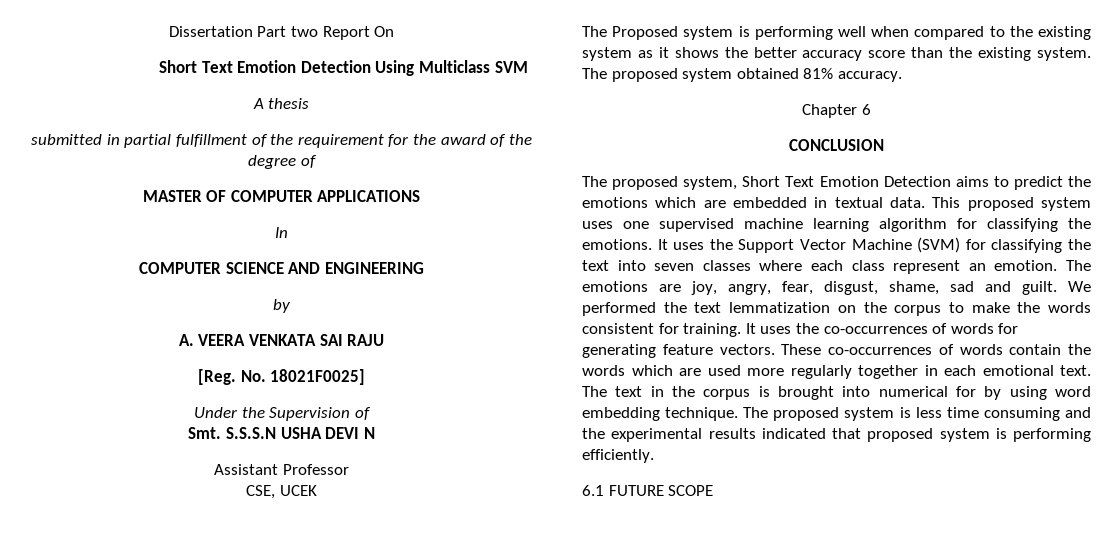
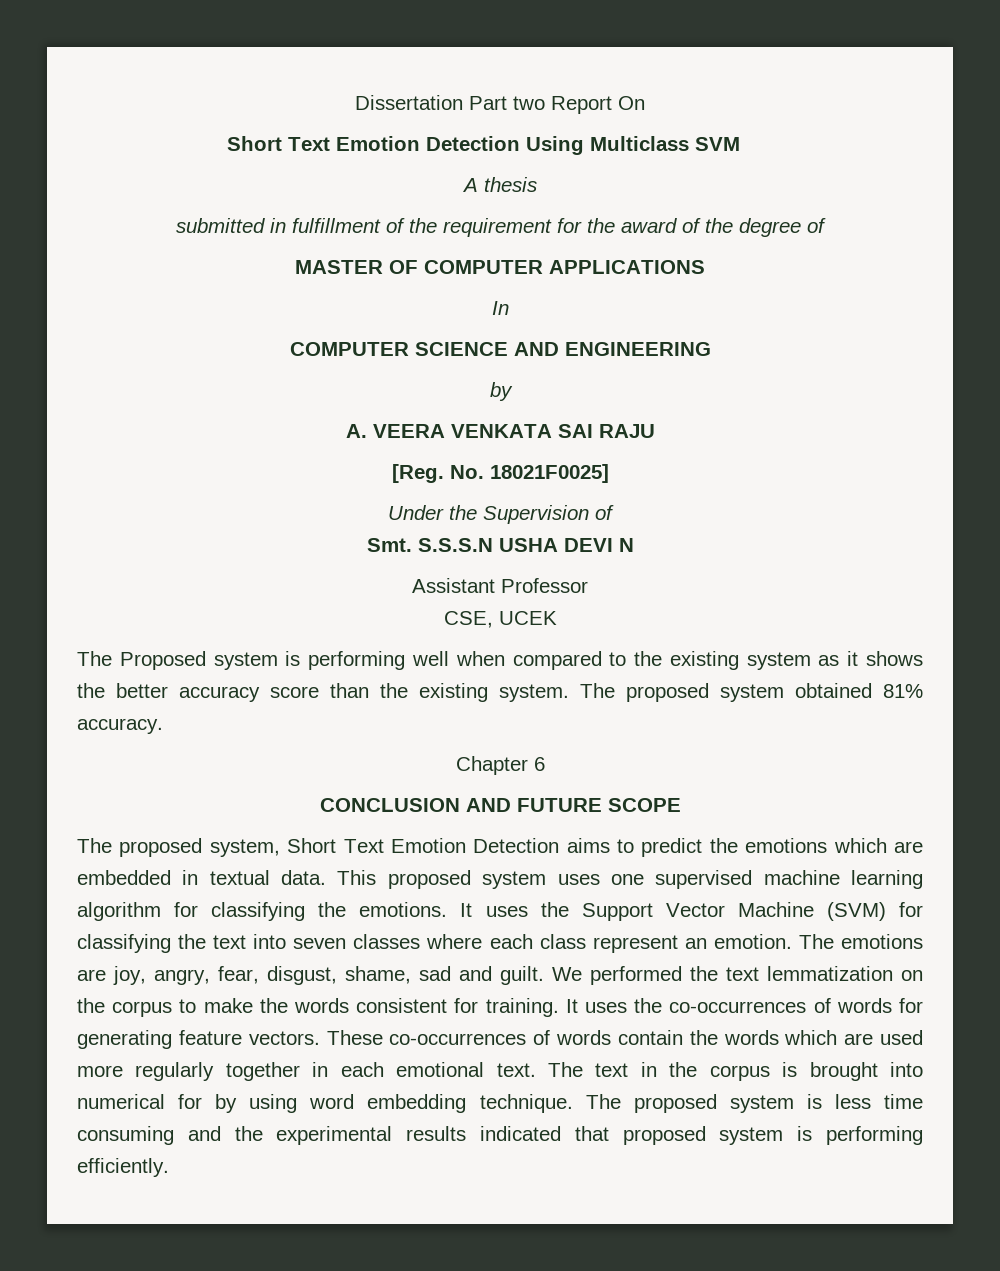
- submitted in partial fulfillment of the requirement for the award of the degree of
+ submitted in fulfillment of the requirement for the award of the degree of
- CONCLUSION
+ CONCLUSION AND FUTURE SCOPE
- 6.1 FUTURE SCOPE

